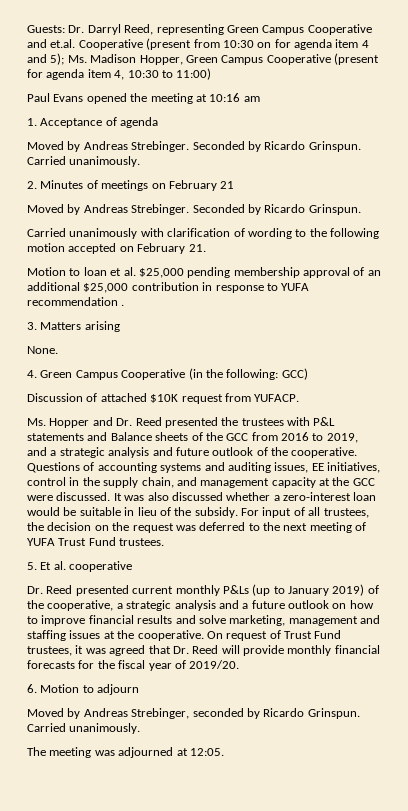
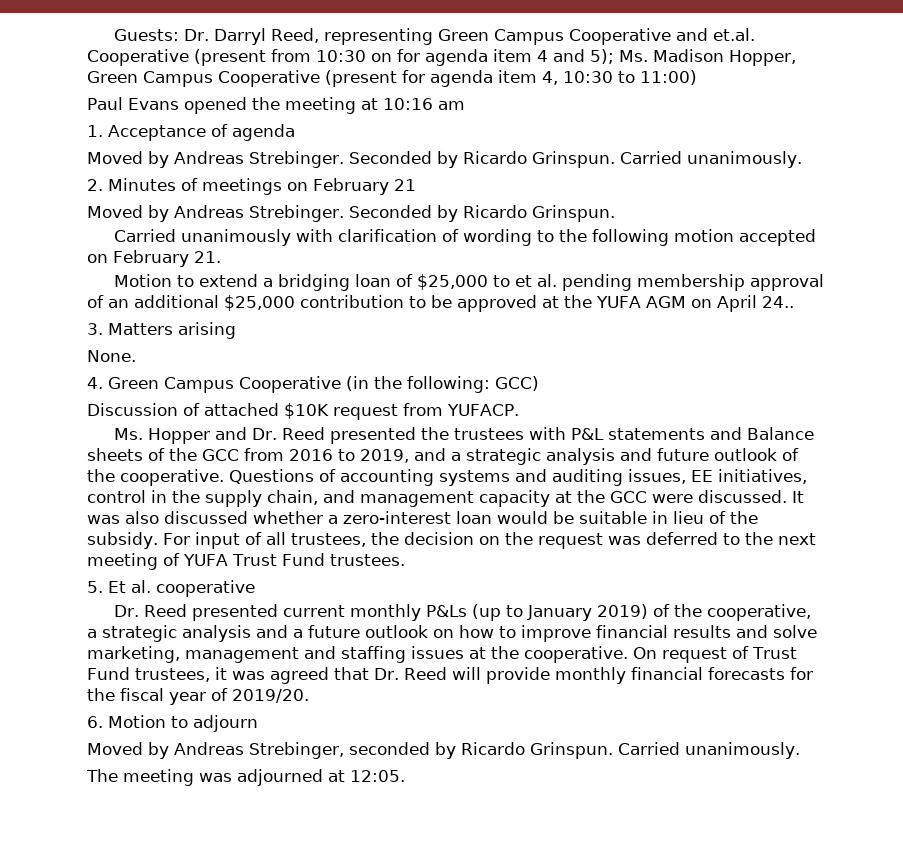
- Motion to loan et al. $25,000 pending membership approval of an additional $25,000 contribution in response to YUFA recommendation .
+ Motion to extend a bridging loan of $25,000 to et al. pending membership approval of an additional $25,000 contribution to be approved at the YUFA AGM on April 24..

